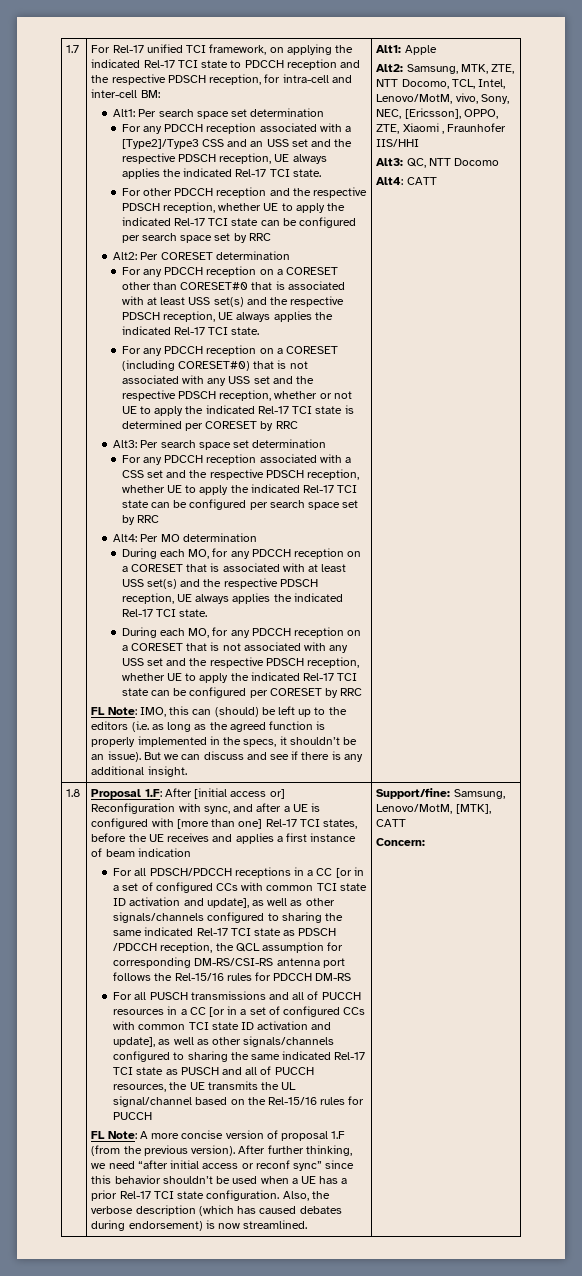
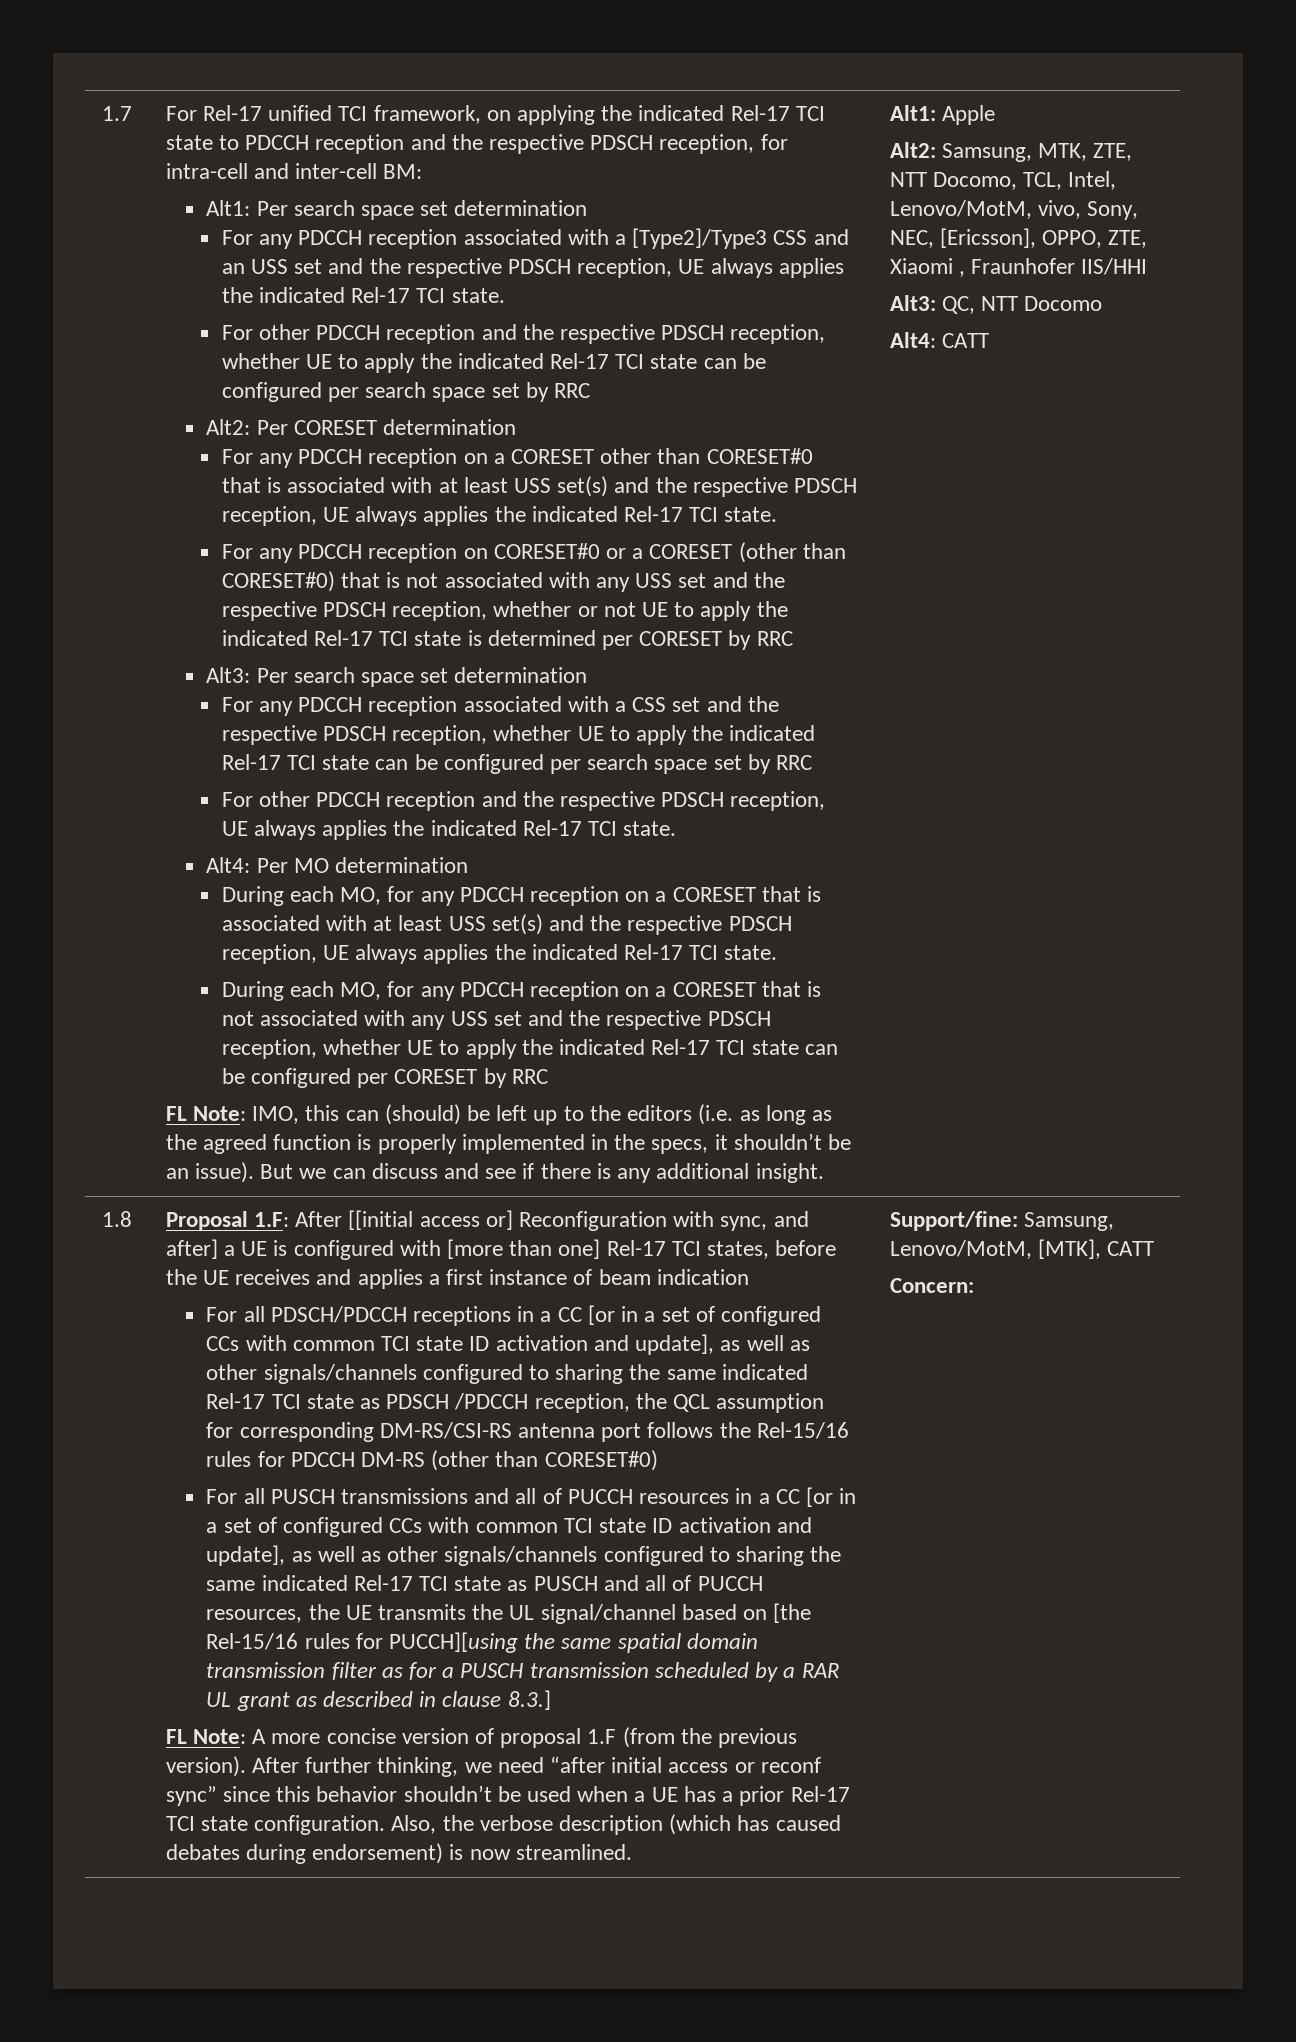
- For any PDCCH reception on a CORESET (including CORESET#0) that is not associated with any USS set and the respective PDSCH reception, whether or not UE to apply the indicated Rel-17 TCI state is determined per CORESET by RRC
+ For any PDCCH reception on CORESET#0 or a CORESET (other than CORESET#0) that is not associated with any USS set and the respective PDSCH reception, whether or not UE to apply the indicated Rel-17 TCI state is determined per CORESET by RRC
+ For other PDCCH reception and the respective PDSCH reception, UE always applies the indicated Rel-17 TCI state.
- Proposal 1.F: After [initial access or] Reconfiguration with sync, and after a UE is configured with [more than one] Rel-17 TCI states, before the UE receives and applies a first instance of beam indication
+ Proposal 1.F: After [[initial access or] Reconfiguration with sync, and after] a UE is configured with [more than one] Rel-17 TCI states, before the UE receives and applies a first instance of beam indication
- For all PDSCH/PDCCH receptions in a CC [or in a set of configured CCs with common TCI state ID activation and update], as well as other signals/channels configured to sharing the same indicated Rel-17 TCI state as PDSCH /PDCCH reception, the QCL assumption for corresponding DM-RS/CSI-RS antenna port follows the Rel-15/16 rules for PDCCH DM-RS
+ For all PDSCH/PDCCH receptions in a CC [or in a set of configured CCs with common TCI state ID activation and update], as well as other signals/channels configured to sharing the same indicated Rel-17 TCI state as PDSCH /PDCCH reception, the QCL assumption for corresponding DM-RS/CSI-RS antenna port follows the Rel-15/16 rules for PDCCH DM-RS (other than CORESET#0)
- For all PUSCH transmissions and all of PUCCH resources in a CC [or in a set of configured CCs with common TCI state ID activation and update], as well as other signals/channels configured to sharing the same indicated Rel-17 TCI state as PUSCH and all of PUCCH resources, the UE transmits the UL signal/channel based on the Rel-15/16 rules for PUCCH
+ For all PUSCH transmissions and all of PUCCH resources in a CC [or in a set of configured CCs with common TCI state ID activation and update], as well as other signals/channels configured to sharing the same indicated Rel-17 TCI state as PUSCH and all of PUCCH resources, the UE transmits the UL signal/channel based on [the Rel-15/16 rules for PUCCH][using the same spatial domain transmission filter as for a PUSCH transmission scheduled by a RAR UL grant as described in clause 8.3.]

